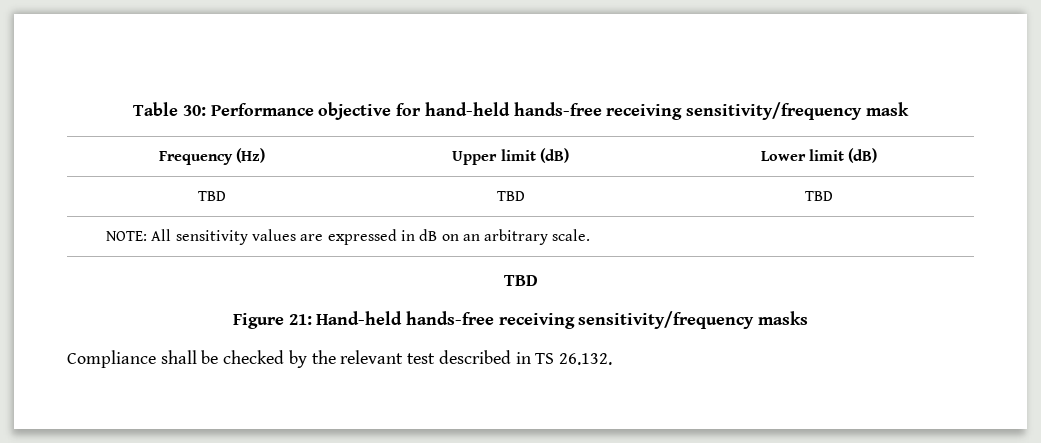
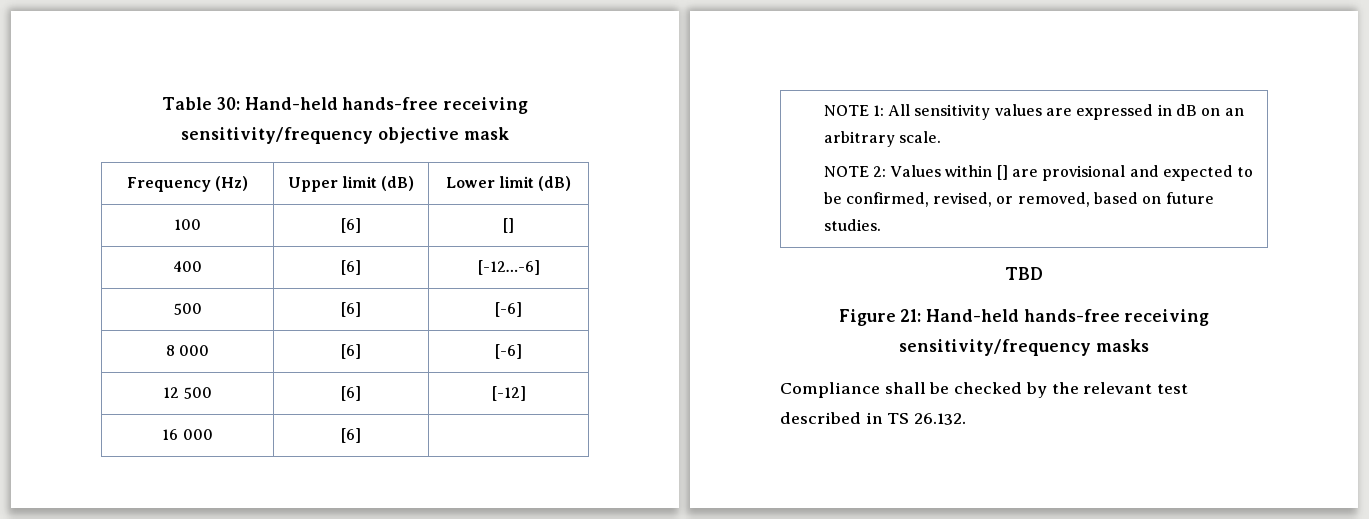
- Table 30: Performance objective for hand-held hands-free receiving sensitivity/frequency mask
+ Table 30: Hand-held hands-free receiving sensitivity/frequency objective mask
- TBD | TBD | TBD
- NOTE: All sensitivity values are expressed in dB on an arbitrary scale.
+ 100 | [6] | []
+ 400 | [6] | [-12…-6]
+ 500 | [6] | [-6]
+ 8 000 | [6] | [-6]
+ 12 500 | [6] | [-12]
+ 16 000 | [6] |
+ NOTE 1: All sensitivity values are expressed in dB on an arbitrary scale.
+ NOTE 2: Values within [] are provisional and expected to be confirmed, revised, or removed, based on future studies.

